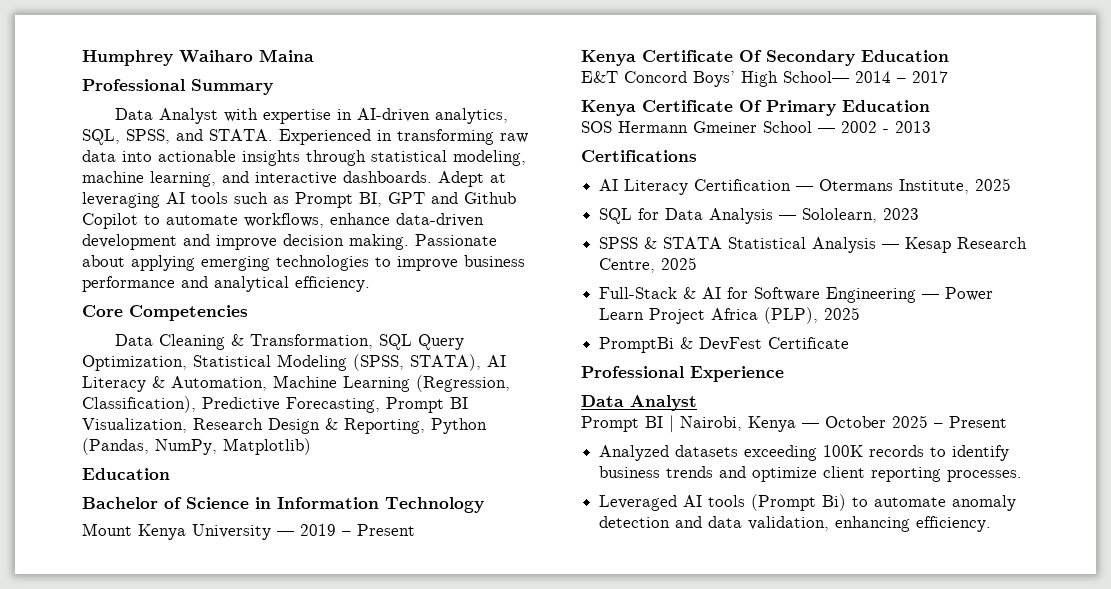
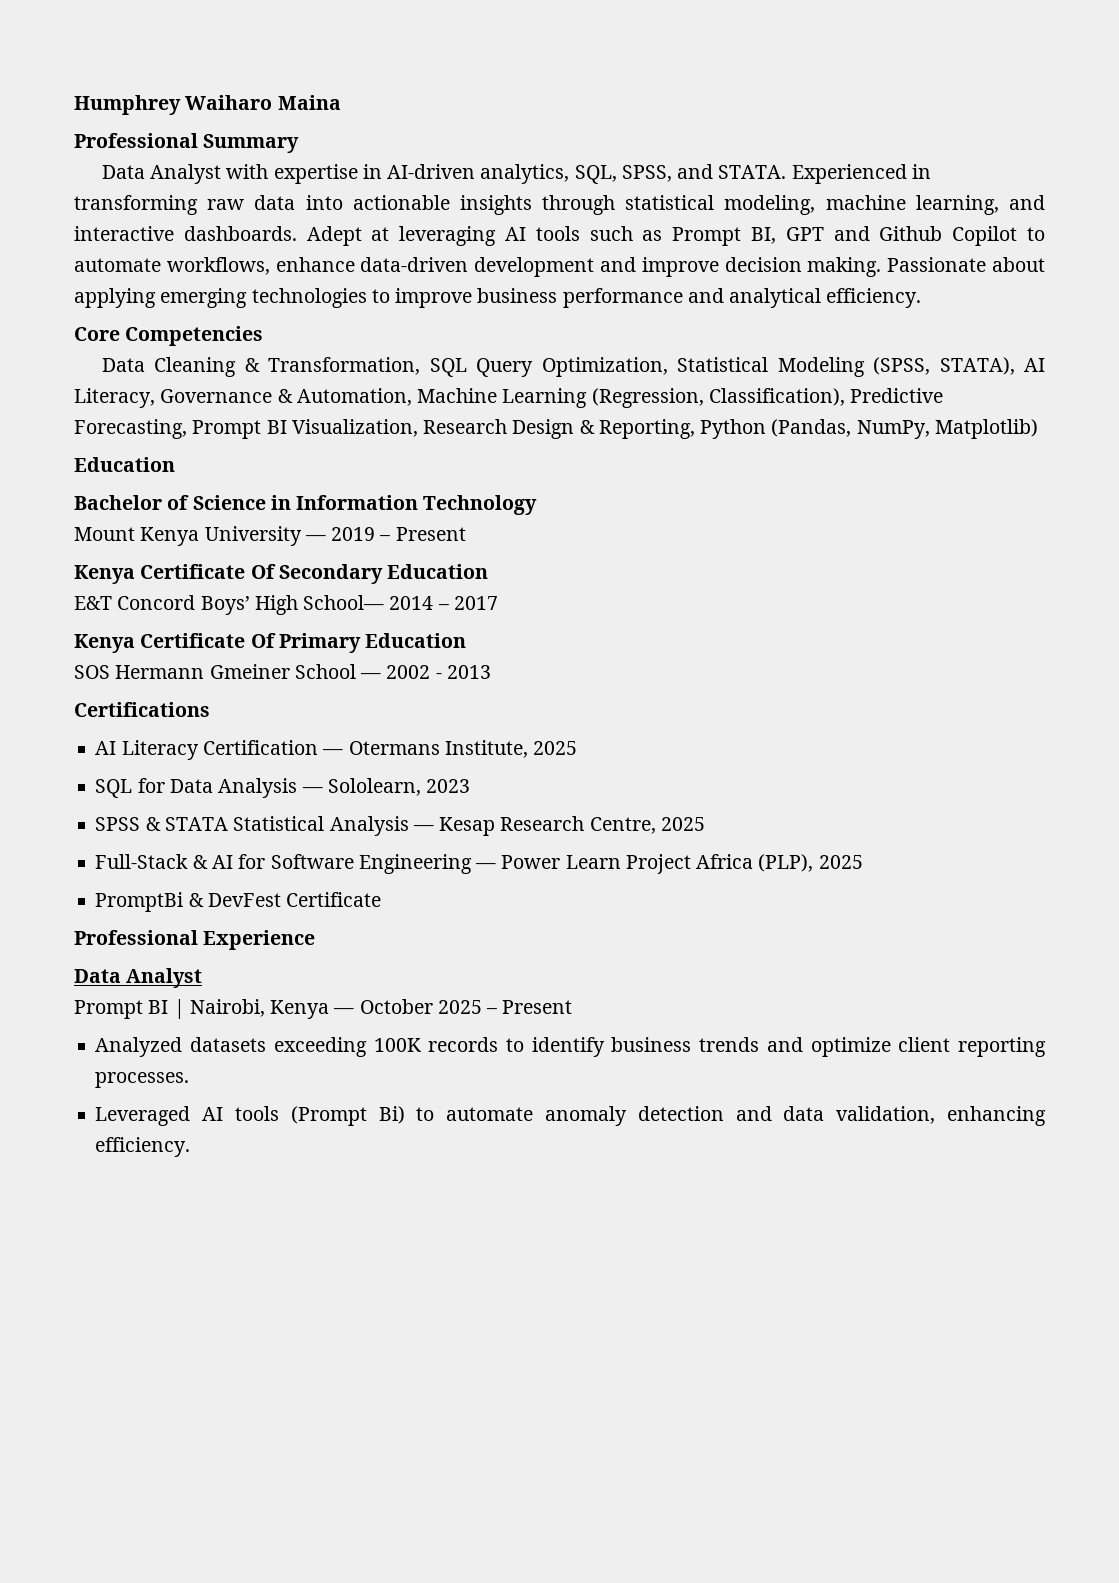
- Data Cleaning & Transformation, SQL Query Optimization, Statistical Modeling (SPSS, STATA), AI Literacy & Automation, Machine Learning (Regression, Classification), Predictive Forecasting, Prompt BI Visualization, Research Design & Reporting, Python (Pandas, NumPy, Matplotlib)
+ Data Cleaning & Transformation, SQL Query Optimization, Statistical Modeling (SPSS, STATA), AI Literacy, Governance & Automation, Machine Learning (Regression, Classification), Predictive Forecasting, Prompt BI Visualization, Research Design & Reporting, Python (Pandas, NumPy, Matplotlib)

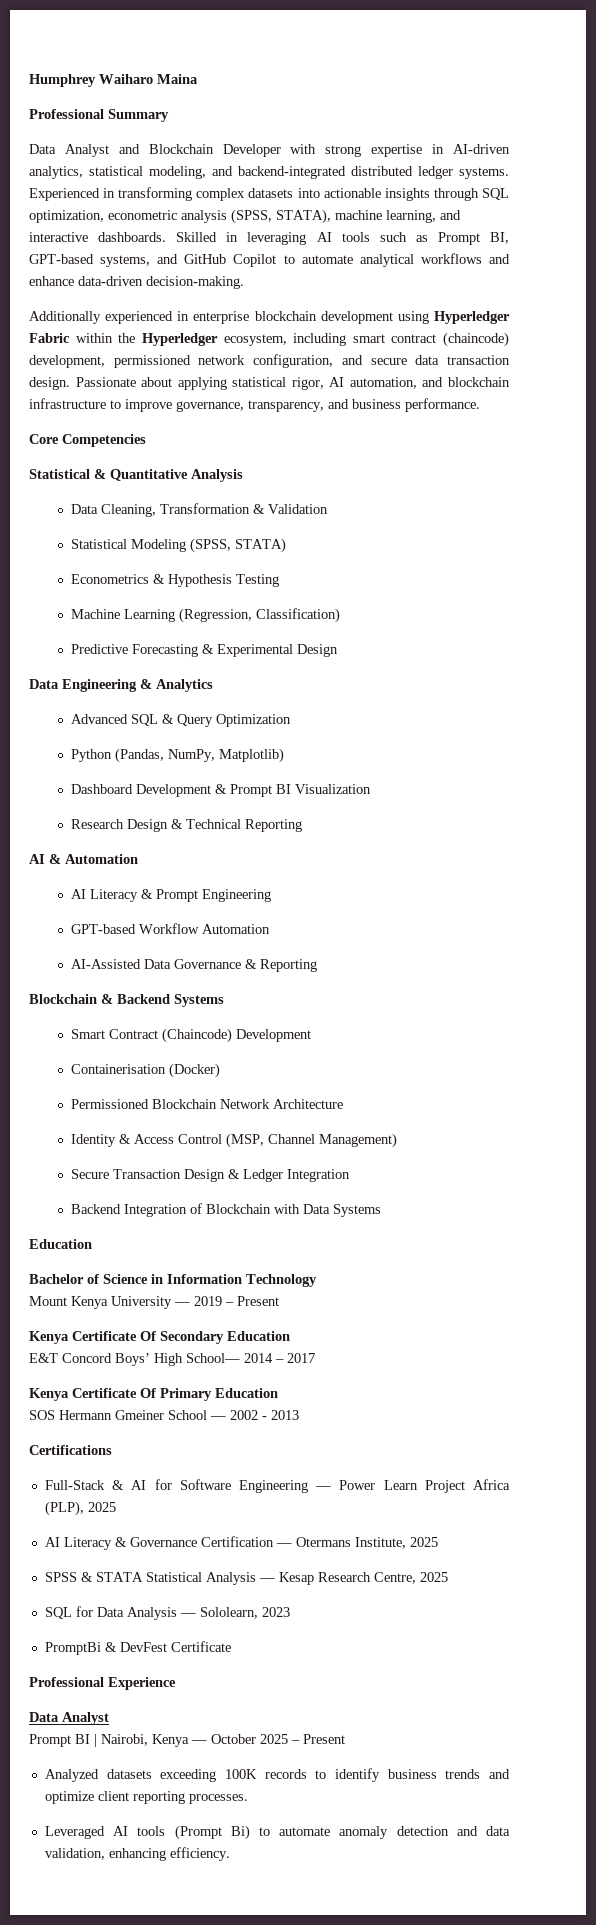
- Data Analyst with expertise in AI-driven analytics, SQL, SPSS, and STATA.
+ Data Analyst and Blockchain Developer with strong expertise in AI-driven analytics, statistical modeling, and backend-integrated distributed ledger systems.
- Experienced in transforming raw data into actionable insights through statistical modeling, machine learning, and interactive dashboards.
+ Experienced in transforming complex datasets into actionable insights through SQL optimization, econometric analysis (SPSS, STATA), machine learning, and interactive dashboards.
- Adept at leveraging AI tools such as Prompt BI, GPT and Github Copilot to automate workflows, enhance data-driven development and improve decision making. Passionate about applying emerging technologies to improve business performance and analytical efficiency.
+ Skilled in leveraging AI tools such as Prompt BI, GPT-based systems, and GitHub Copilot to automate analytical workflows and enhance data-driven decision-making.
+ Additionally experienced in enterprise blockchain development using Hyperledger Fabric within the Hyperledger ecosystem, including smart contract (chaincode) development, permissioned network configuration, and secure data transaction design. Passionate about applying statistical rigor, AI automation, and blockchain infrastructure to improve governance, transparency, and business performance.
  Core Competencies
- Data Cleaning & Transformation, SQL Query Optimization, Statistical Modeling (SPSS, STATA), AI Literacy, Governance & Automation, Machine Learning (Regression, Classification), Predictive Forecasting, Prompt BI Visualization, Research Design & Reporting, Python (Pandas, NumPy, Matplotlib)
+ Statistical & Quantitative Analysis
+ Data Cleaning, Transformation & Validation
+ Statistical Modeling (SPSS, STATA)
+ Econometrics & Hypothesis Testing
+ Machine Learning (Regression, Classification)
+ Predictive Forecasting & Experimental Design
+ Data Engineering & Analytics
+ Advanced SQL & Query Optimization
+ Python (Pandas, NumPy, Matplotlib)
+ Dashboard Development & Prompt BI Visualization
+ Research Design & Technical Reporting
+ AI & Automation
+ AI Literacy & Prompt Engineering
+ GPT-based Workflow Automation
+ AI-Assisted Data Governance & Reporting
+ Blockchain & Backend Systems
+ Smart Contract (Chaincode) Development
+ Containerisation (Docker)
+ Permissioned Blockchain Network Architecture
+ Identity & Access Control (MSP, Channel Management)
+ Secure Transaction Design & Ledger Integration
+ Backend Integration of Blockchain with Data Systems
- AI Literacy Certification — Otermans Institute, 2025
- SQL for Data Analysis — Sololearn, 2023
- SPSS & STATA Statistical Analysis — Kesap Research Centre, 2025
+ AI Literacy & Governance Certification — Otermans Institute, 2025
+ SPSS & STATA Statistical Analysis — Kesap Research Centre, 2025
+ SQL for Data Analysis — Sololearn, 2023

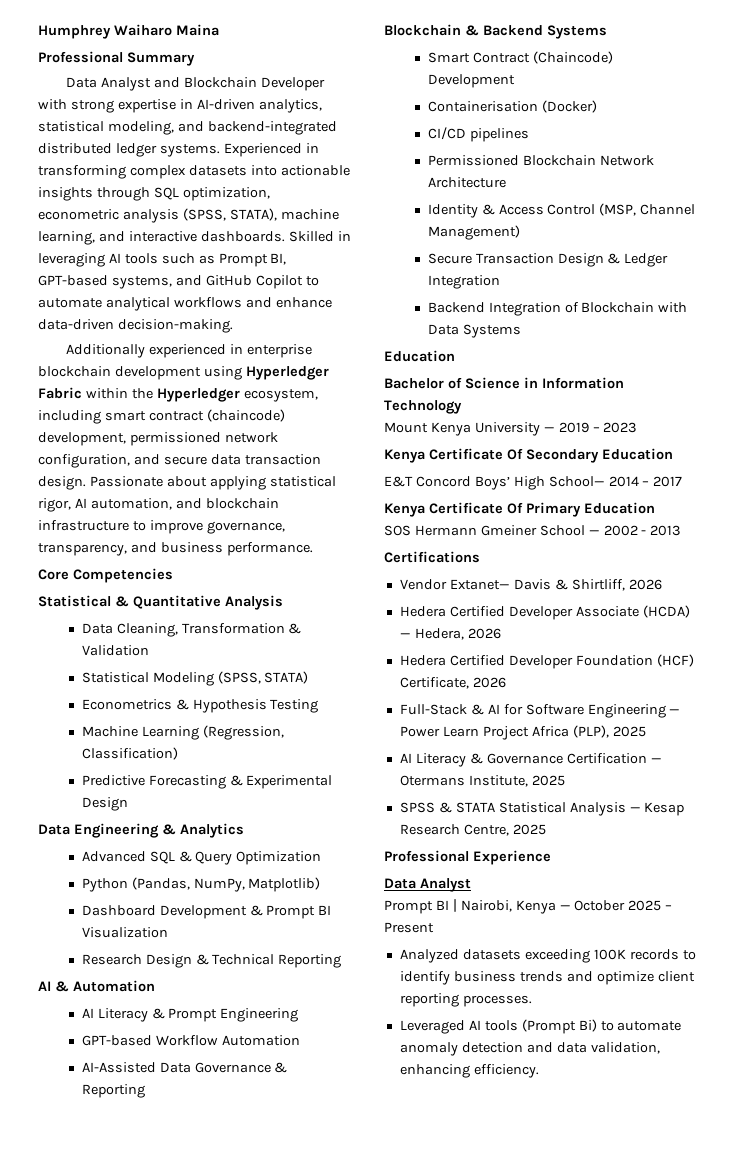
+ CI/CD pipelines
- Mount Kenya University — 2019 – Present
+ Mount Kenya University — 2019 – 2023
+ Vendor Extanet— Davis & Shirtliff, 2026
+ Hedera Certified Developer Associate (HCDA) — Hedera, 2026
+ Hedera Certified Developer Foundation (HCF) Certificate, 2026
- SQL for Data Analysis — Sololearn, 2023
- PromptBi & DevFest Certificate

